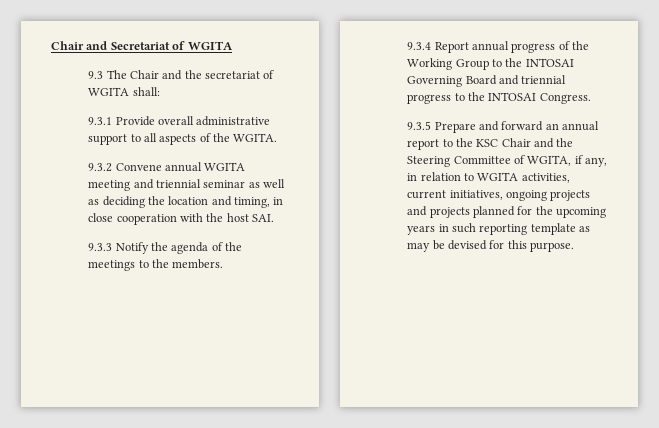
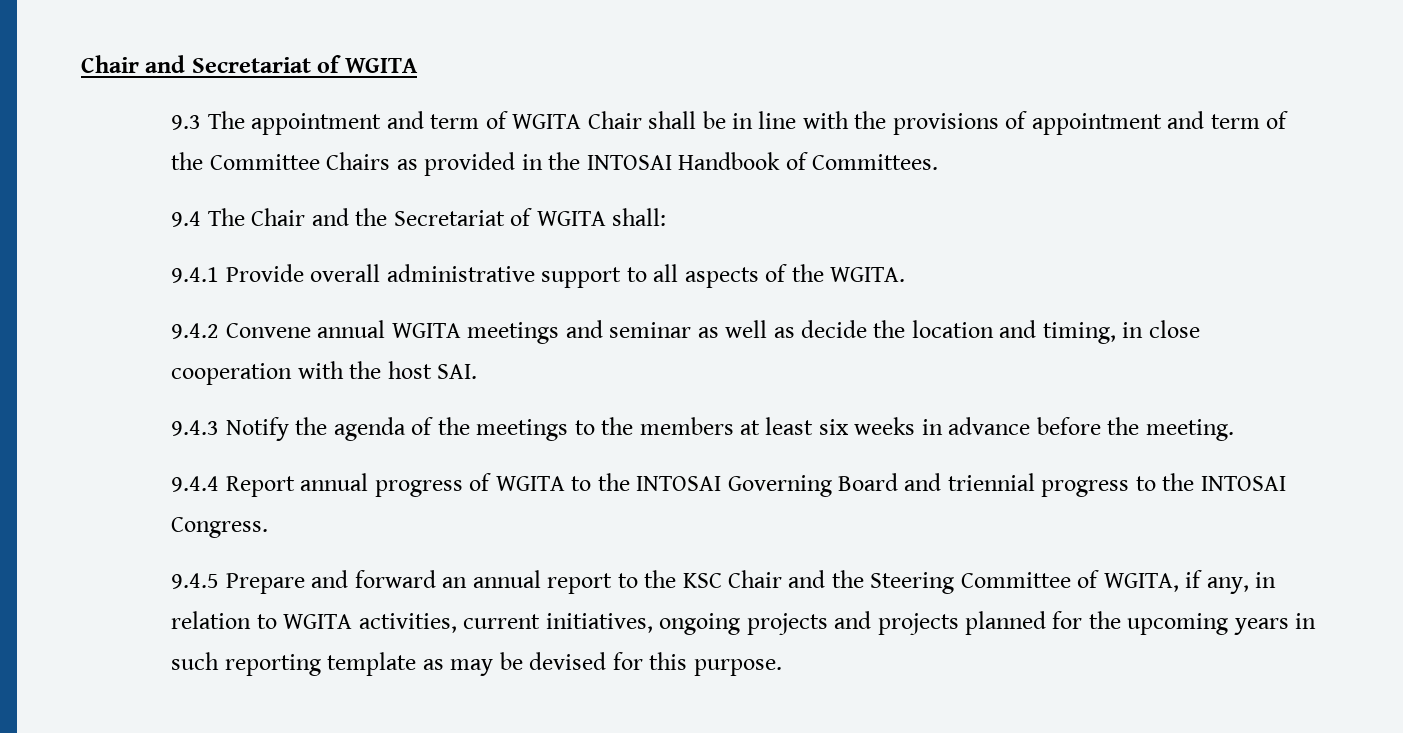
- 9.3 The Chair and the secretariat of WGITA shall:
+ 9.3 The appointment and term of WGITA Chair shall be in line with the provisions of appointment and term of the Committee Chairs as provided in the INTOSAI Handbook of Committees.
+ 9.4 The Chair and the Secretariat of WGITA shall:
- 9.3.1 Provide overall administrative support to all aspects of the WGITA.
+ 9.4.1 Provide overall administrative support to all aspects of the WGITA.
- 9.3.2 Convene annual WGITA meeting and triennial seminar as well as deciding the location and timing, in close cooperation with the host SAI.
+ 9.4.2 Convene annual WGITA meetings and seminar as well as decide the location and timing, in close cooperation with the host SAI.
- 9.3.3 Notify the agenda of the meetings to the members.
- 9.3.4 Report annual progress of the Working Group to the INTOSAI Governing Board and triennial progress to the INTOSAI Congress.
+ 9.4.3 Notify the agenda of the meetings to the members at least six weeks in advance before the meeting.
+ 9.4.4 Report annual progress of WGITA to the INTOSAI Governing Board and triennial progress to the INTOSAI Congress.
- 9.3.5 Prepare and forward an annual report to the KSC Chair and the Steering Committee of WGITA, if any, in relation to WGITA activities, current initiatives, ongoing projects and projects planned for the upcoming years in such reporting template as may be devised for this purpose.
+ 9.4.5 Prepare and forward an annual report to the KSC Chair and the Steering Committee of WGITA, if any, in relation to WGITA activities, current initiatives, ongoing projects and projects planned for the upcoming years in such reporting template as may be devised for this purpose.

